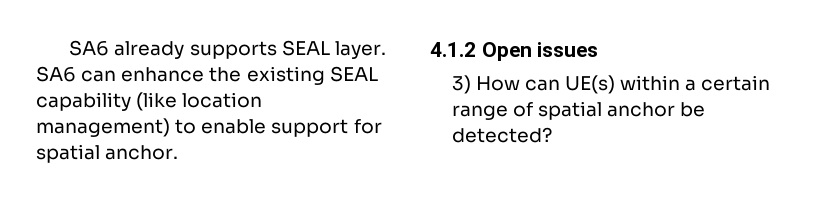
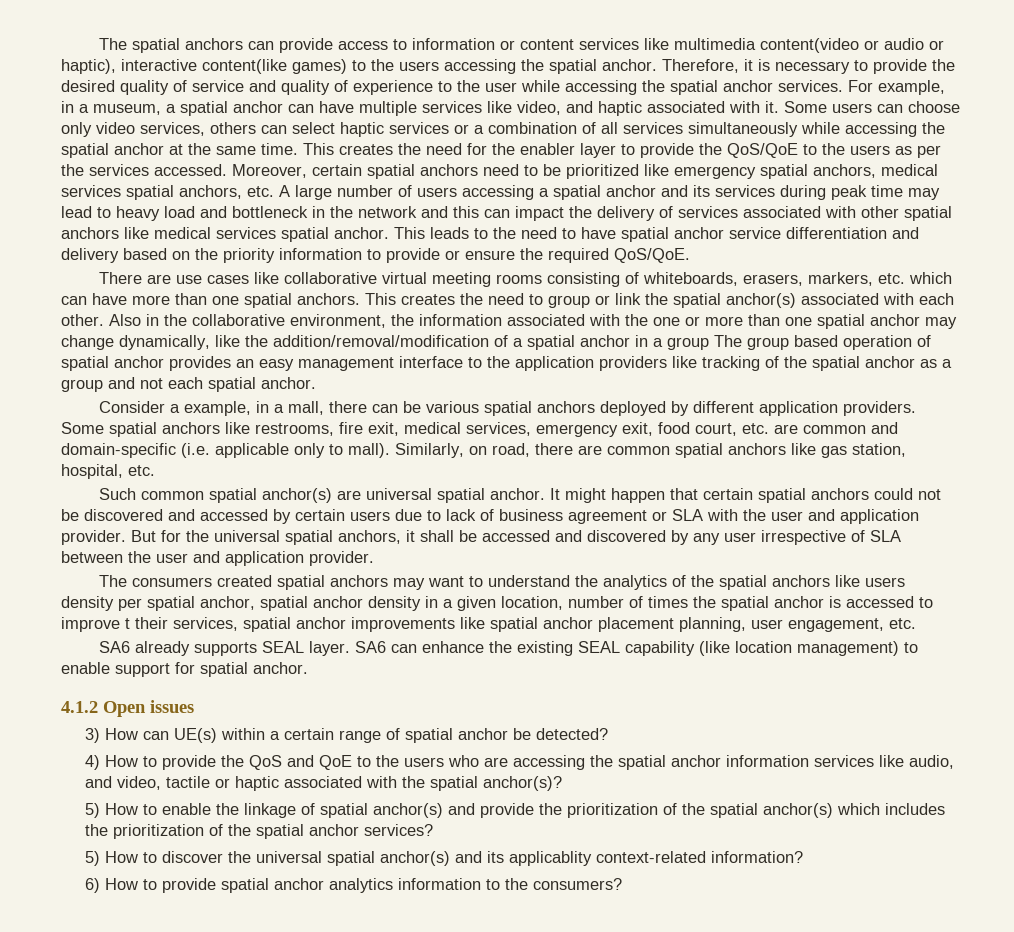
+ The spatial anchors can provide access to information or content services like multimedia content(video or audio or haptic), interactive content(like games) to the users accessing the spatial anchor. Therefore, it is necessary to provide the desired quality of service and quality of experience to the user while accessing the spatial anchor services. For example, in a museum, a spatial anchor can have multiple services like video, and haptic associated with it. Some users can choose only video services, others can select haptic services or a combination of all services simultaneously while accessing the spatial anchor at the same time. This creates the need for the enabler layer to provide the QoS/QoE to the users as per the services accessed. Moreover, certain spatial anchors need to be prioritized like emergency spatial anchors, medical services spatial anchors, etc. A large number of users accessing a spatial anchor and its services during peak time may lead to heavy load and bottleneck in the network and this can impact the delivery of services associated with other spatial anchors like medical services spatial anchor. This leads to the need to have spatial anchor service differentiation and delivery based on the priority information to provide or ensure the required QoS/QoE.
+ There are use cases like collaborative virtual meeting rooms consisting of whiteboards, erasers, markers, etc. which can have more than one spatial anchors. This creates the need to group or link the spatial anchor(s) associated with each other. Also in the collaborative environment, the information associated with the one or more than one spatial anchor may change dynamically, like the addition/removal/modification of a spatial anchor in a group The group based operation of spatial anchor provides an easy management interface to the application providers like tracking of the spatial anchor as a group and not each spatial anchor.
+ Consider a example, in a mall, there can be various spatial anchors deployed by different application providers. Some spatial anchors like restrooms, fire exit, medical services, emergency exit, food court, etc. are common and domain-specific (i.e. applicable only to mall). Similarly, on road, there are common spatial anchors like gas station, hospital, etc.
+ Such common spatial anchor(s) are universal spatial anchor. It might happen that certain spatial anchors could not be discovered and accessed by certain users due to lack of business agreement or SLA with the user and application provider. But for the universal spatial anchors, it shall be accessed and discovered by any user irrespective of SLA between the user and application provider.
+ The consumers created spatial anchors may want to understand the analytics of the spatial anchors like users density per spatial anchor, spatial anchor density in a given location, number of times the spatial anchor is accessed to improve t their services, spatial anchor improvements like spatial anchor placement planning, user engagement, etc.
+ 4) How to provide the QoS and QoE to the users who are accessing the spatial anchor information services like audio, and video, tactile or haptic associated with the spatial anchor(s)?
+ 5) How to enable the linkage of spatial anchor(s) and provide the prioritization of the spatial anchor(s) which includes the prioritization of the spatial anchor services?
+ 5) How to discover the universal spatial anchor(s) and its applicablity context-related information?
+ 6) How to provide spatial anchor analytics information to the consumers?

